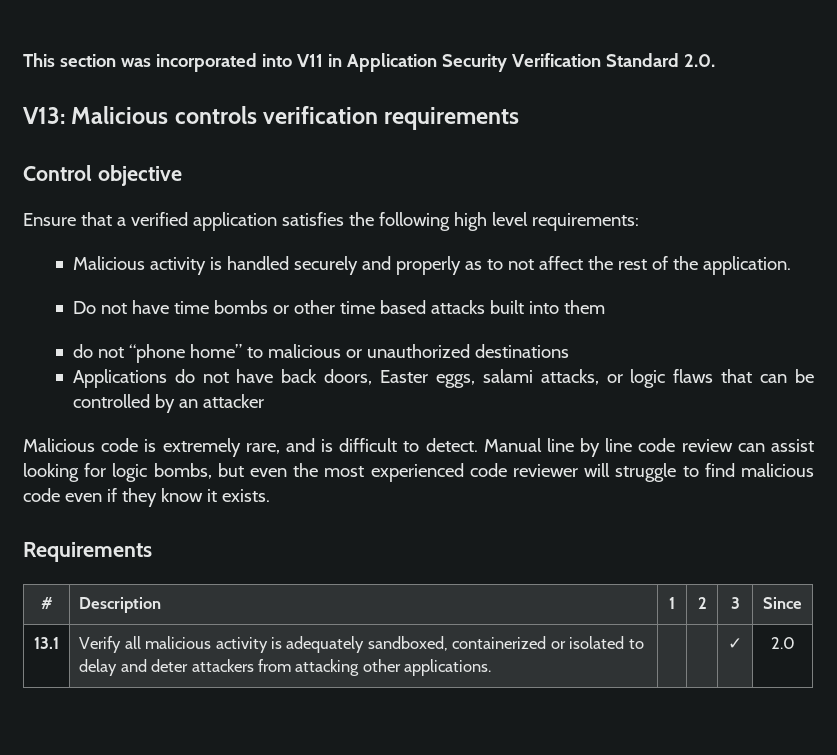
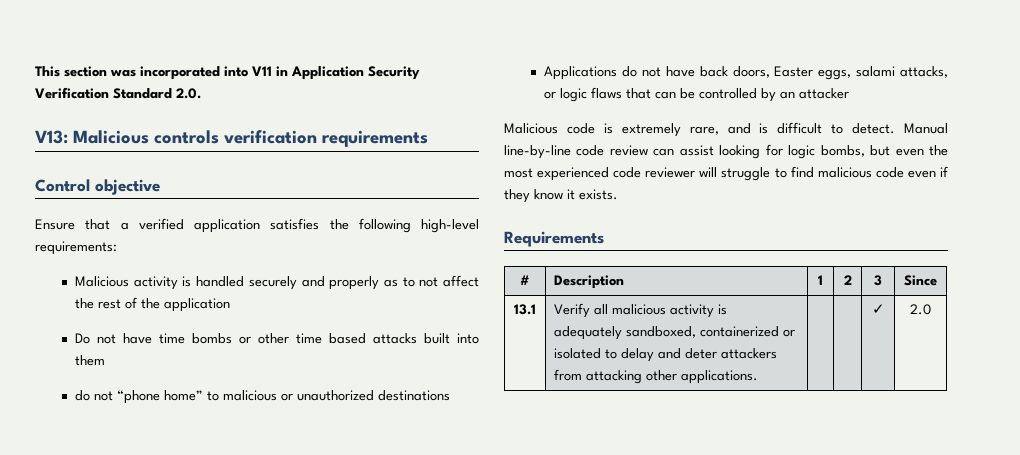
- Ensure that a verified application satisfies the following high level requirements:
+ Ensure that a verified application satisfies the following high-level requirements:
- Malicious activity is handled securely and properly as to not affect the rest of the application.
+ Malicious activity is handled securely and properly as to not affect the rest of the application
- Manual line by line code review can assist looking for logic bombs, but even the most experienced code reviewer will struggle to find malicious code even if they know it exists.
+ Manual line-by-line code review can assist looking for logic bombs, but even the most experienced code reviewer will struggle to find malicious code even if they know it exists.

